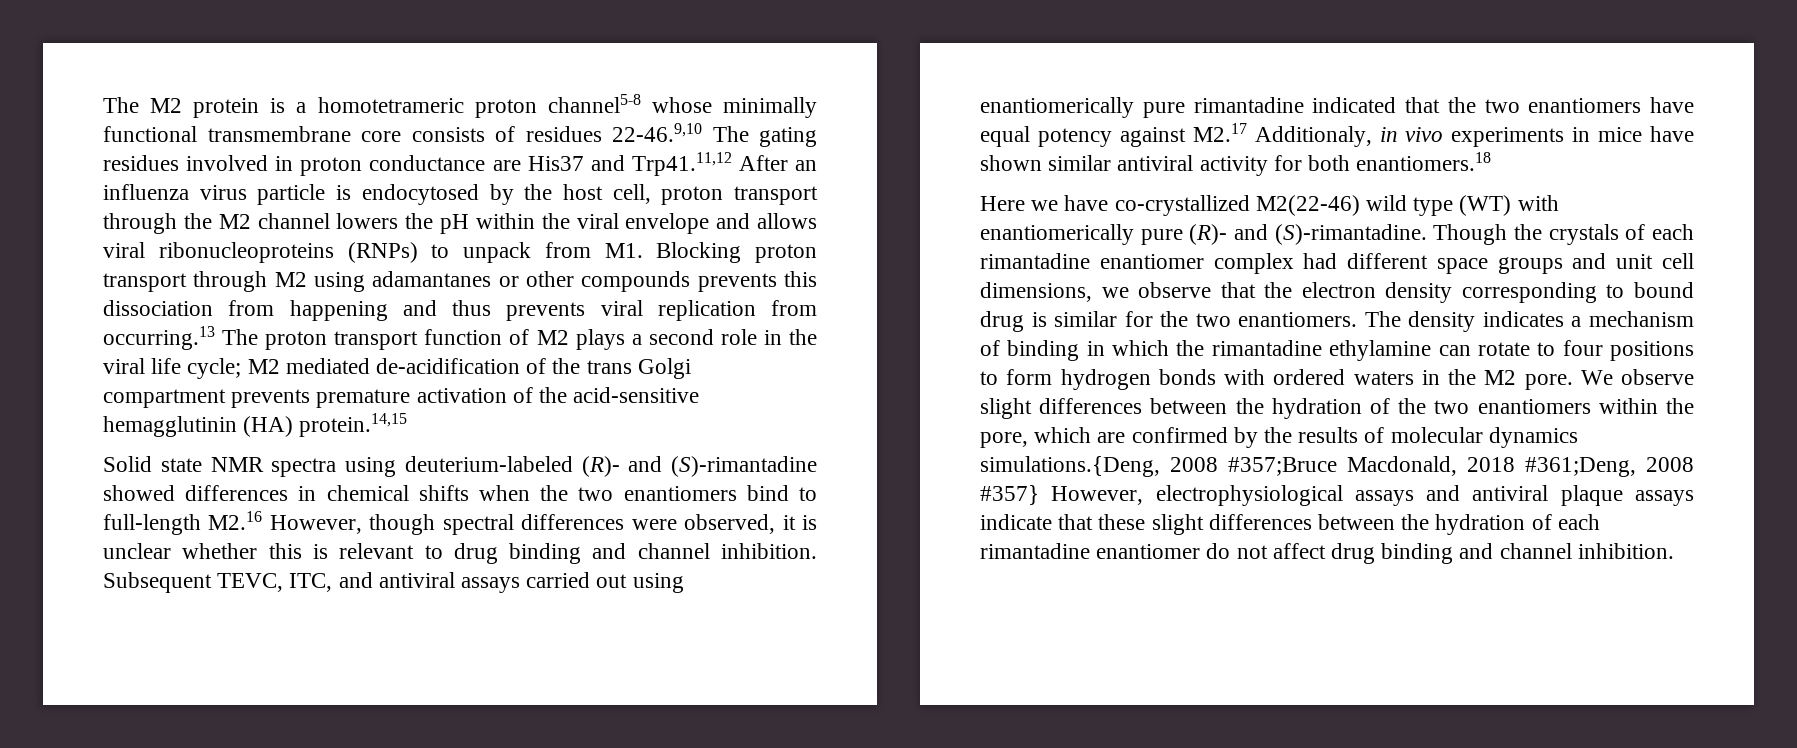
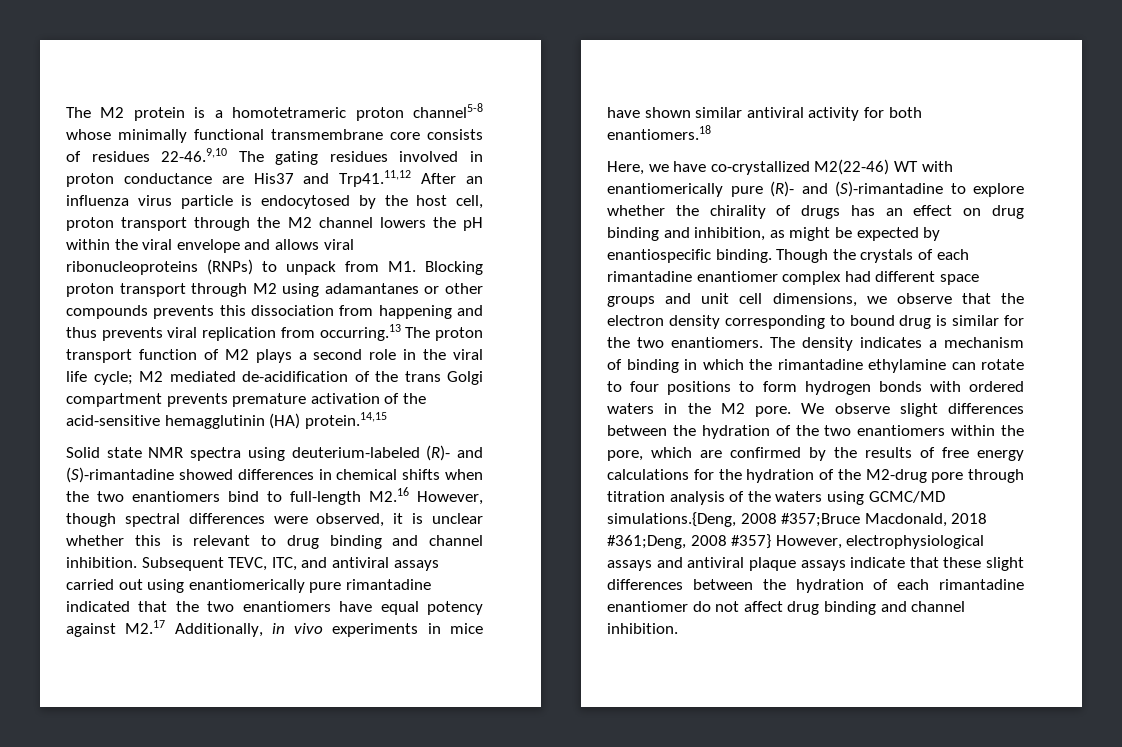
- Subsequent TEVC, ITC, and antiviral assays carried out using enantiomerically pure rimantadine indicated that the two enantiomers have equal potency against M2.17 Additionaly, in vivo experiments in mice have shown similar antiviral activity for both enantiomers.18
+ Subsequent TEVC, ITC, and antiviral assays carried out using enantiomerically pure rimantadine indicated that the two enantiomers have equal potency against M2.17 Additionally, in vivo experiments in mice have shown similar antiviral activity for both enantiomers.18
- Here we have co-crystallized M2(22-46) wild type (WT) with enantiomerically pure (R)- and (S)-rimantadine.
+ Here, we have co-crystallized M2(22-46) WT with enantiomerically pure (R)- and (S)-rimantadine to explore whether the chirality of drugs has an effect on drug binding and inhibition, as might be expected by enantiospecific binding.
- We observe slight differences between the hydration of the two enantiomers within the pore, which are confirmed by the results of molecular dynamics simulations.{Deng, 2008 #357;Bruce Macdonald, 2018 #361;Deng, 2008 #357} However, electrophysiological assays and antiviral plaque assays indicate that these slight differences between the hydration of each rimantadine enantiomer do not affect drug binding and channel inhibition.
+ We observe slight differences between the hydration of the two enantiomers within the pore, which are confirmed by the results of free energy calculations for the hydration of the M2-drug pore through titration analysis of the waters using GCMC/MD simulations.{Deng, 2008 #357;Bruce Macdonald, 2018 #361;Deng, 2008 #357} However, electrophysiological assays and antiviral plaque assays indicate that these slight differences between the hydration of each rimantadine enantiomer do not affect drug binding and channel inhibition.

